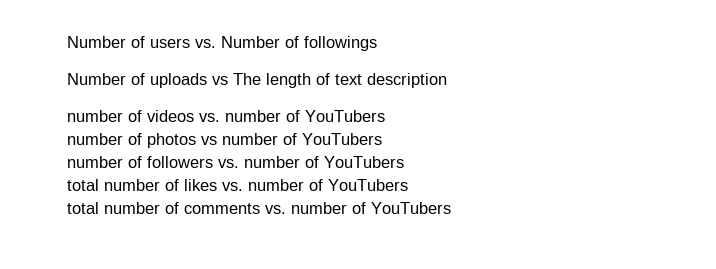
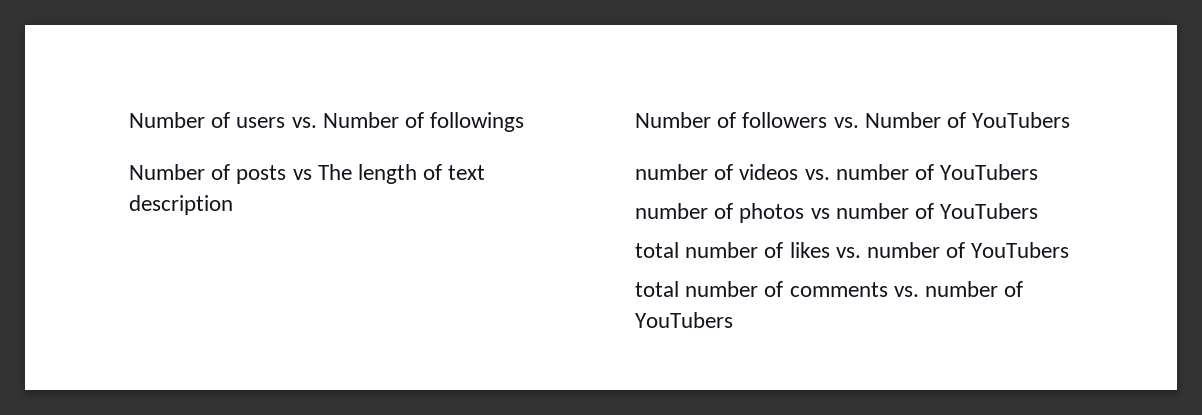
- Number of uploads vs The length of text description
+ Number of posts vs The length of text description
+ Number of followers vs. Number of YouTubers
- number of followers vs. number of YouTubers

